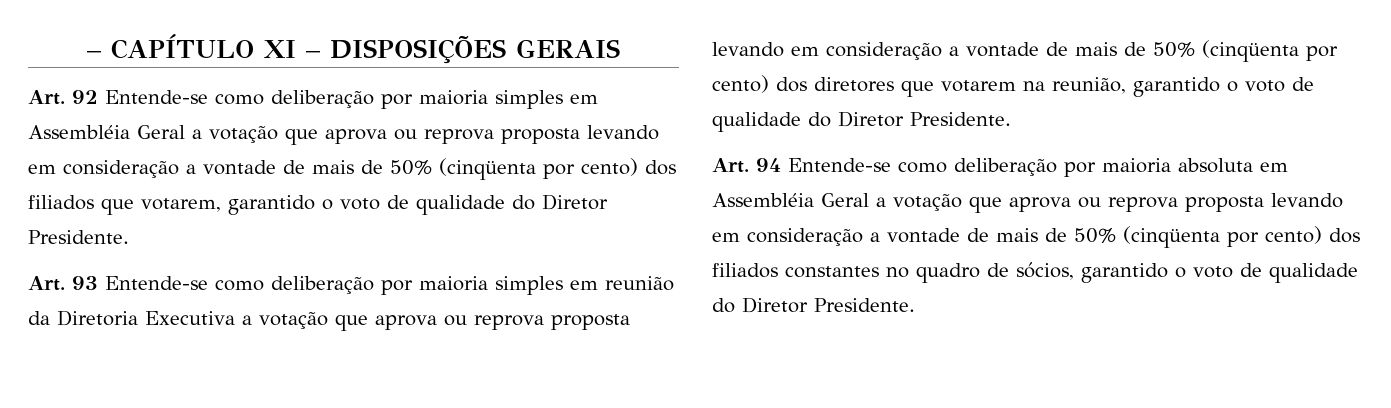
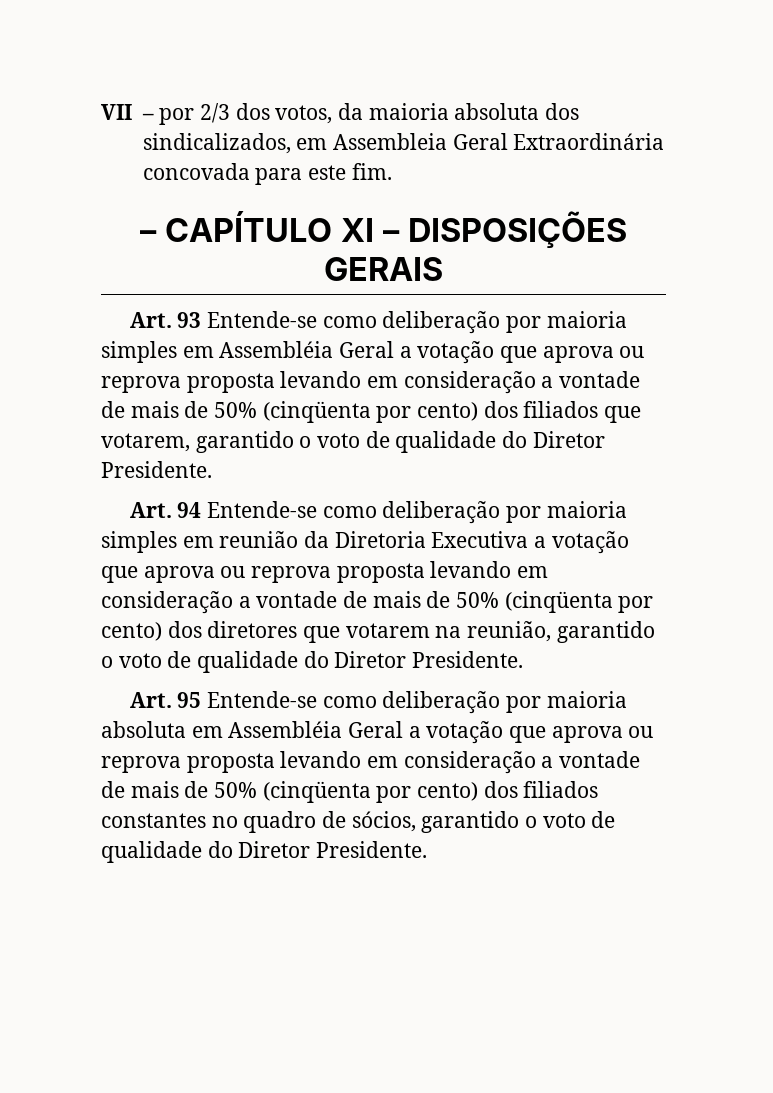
+ VII – por 2/3 dos votos, da maioria absoluta dos sindicalizados, em Assembleia Geral Extraordinária concovada para este fim.
- Art. 92 Entende-se como deliberação por maioria simples em Assembléia Geral a votação que aprova ou reprova proposta levando em consideração a vontade de mais de 50% (cinqüenta por cento) dos filiados que votarem, garantido o voto de qualidade do Diretor Presidente.
+ Art. 93 Entende-se como deliberação por maioria simples em Assembléia Geral a votação que aprova ou reprova proposta levando em consideração a vontade de mais de 50% (cinqüenta por cento) dos filiados que votarem, garantido o voto de qualidade do Diretor Presidente.
- Art. 93 Entende-se como deliberação por maioria simples em reunião da Diretoria Executiva a votação que aprova ou reprova proposta levando em consideração a vontade de mais de 50% (cinqüenta por cento) dos diretores que votarem na reunião, garantido o voto de qualidade do Diretor Presidente.
+ Art. 94 Entende-se como deliberação por maioria simples em reunião da Diretoria Executiva a votação que aprova ou reprova proposta levando em consideração a vontade de mais de 50% (cinqüenta por cento) dos diretores que votarem na reunião, garantido o voto de qualidade do Diretor Presidente.
- Art. 94 Entende-se como deliberação por maioria absoluta em Assembléia Geral a votação que aprova ou reprova proposta levando em consideração a vontade de mais de 50% (cinqüenta por cento) dos filiados constantes no quadro de sócios, garantido o voto de qualidade do Diretor Presidente.
+ Art. 95 Entende-se como deliberação por maioria absoluta em Assembléia Geral a votação que aprova ou reprova proposta levando em consideração a vontade de mais de 50% (cinqüenta por cento) dos filiados constantes no quadro de sócios, garantido o voto de qualidade do Diretor Presidente.

